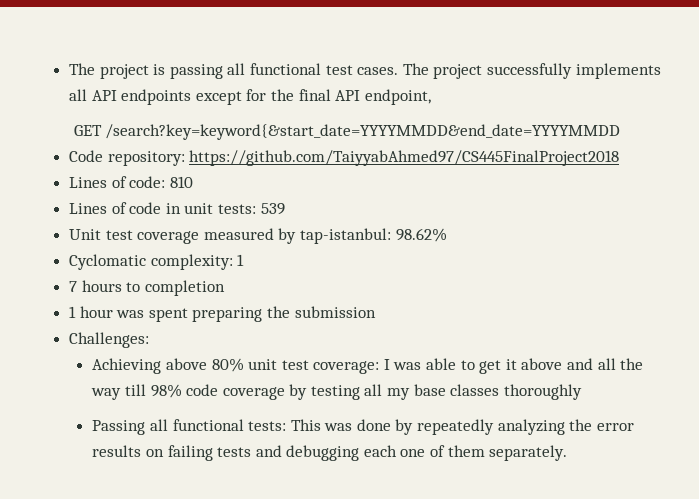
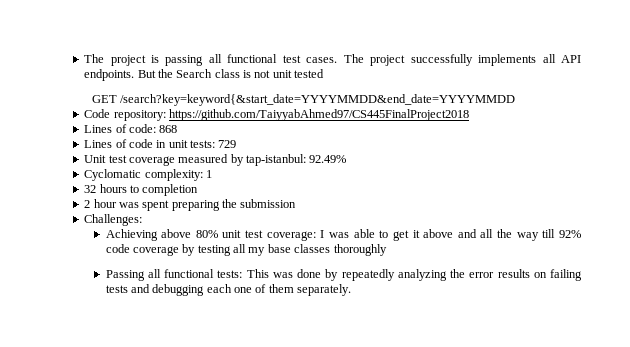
- The project successfully implements all API endpoints except for the final API endpoint,
+ The project successfully implements all API endpoints. But the Search class is not unit tested
- Lines of code: 810
+ Lines of code: 868
- Lines of code in unit tests: 539
+ Lines of code in unit tests: 729
- Unit test coverage measured by tap-istanbul: 98.62%
+ Unit test coverage measured by tap-istanbul: 92.49%
- 7 hours to completion
+ 32 hours to completion
- 1 hour was spent preparing the submission
+ 2 hour was spent preparing the submission
- Achieving above 80% unit test coverage: I was able to get it above and all the way till 98% code coverage by testing all my base classes thoroughly
+ Achieving above 80% unit test coverage: I was able to get it above and all the way till 92% code coverage by testing all my base classes thoroughly

